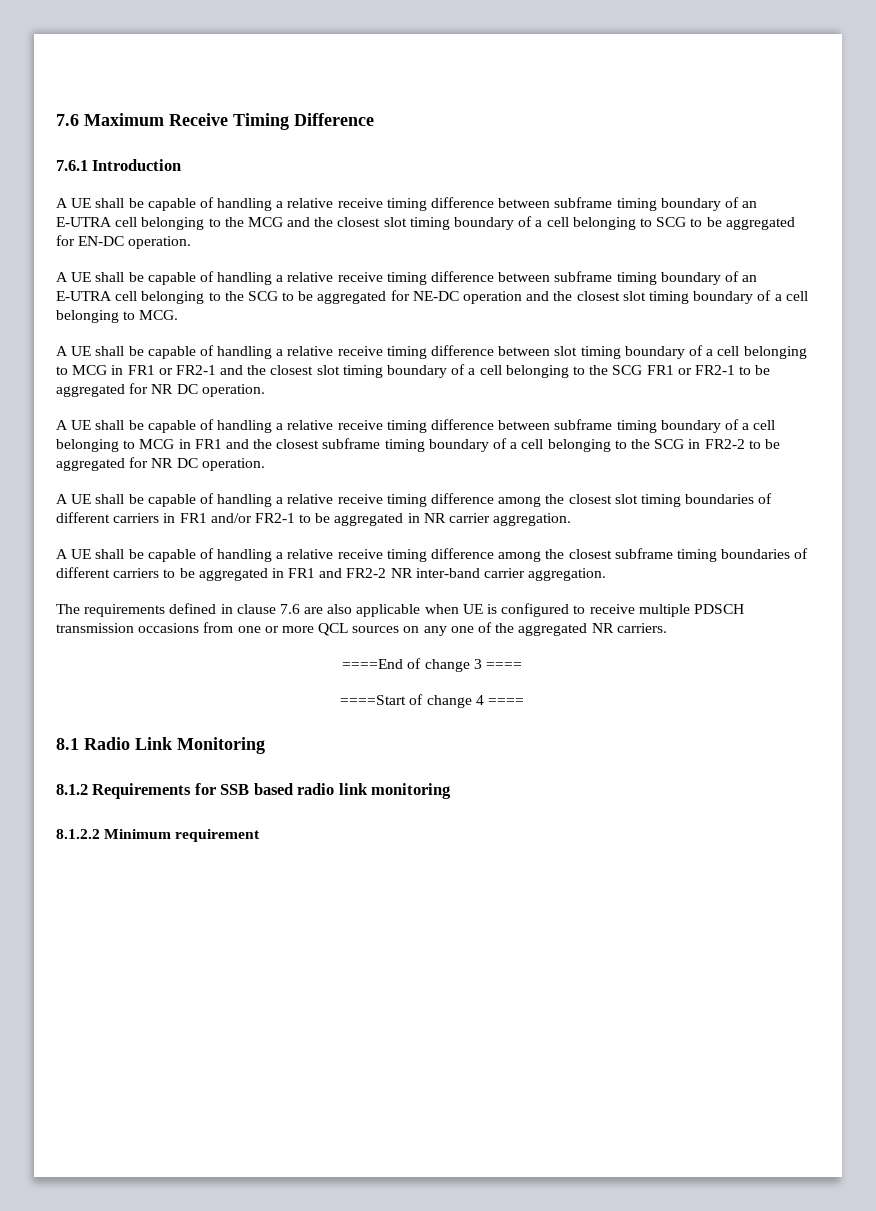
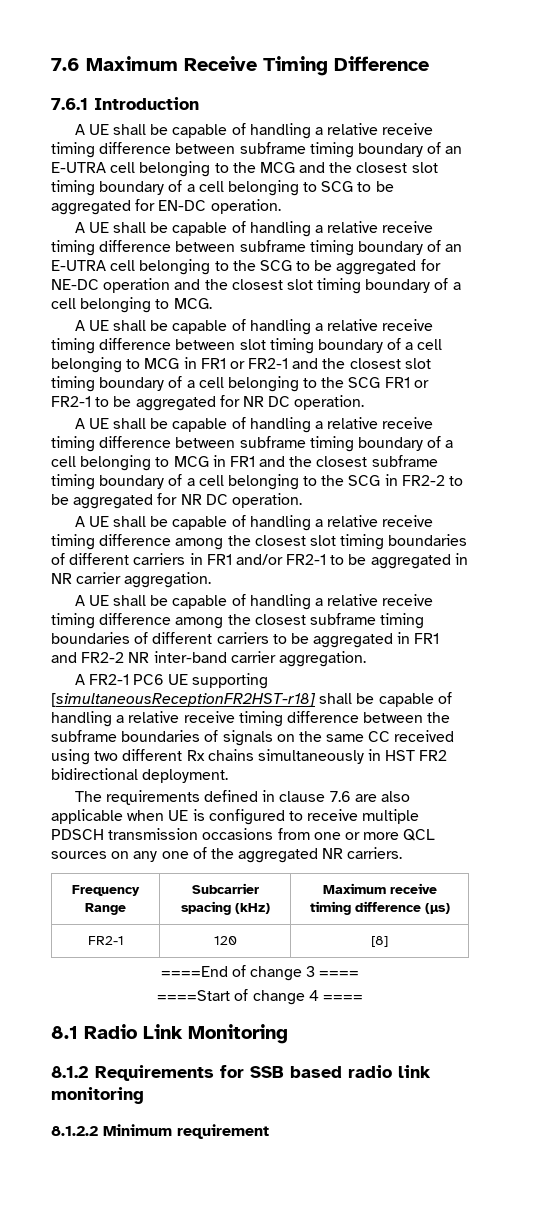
+ A FR2-1 PC6 UE supporting [simultaneousReceptionFR2HST-r18] shall be capable of handling a relative receive timing difference between the subframe boundaries of signals on the same CC received using two different Rx chains simultaneously in HST FR2 bidirectional deployment.
+ Frequency Range | Subcarrier spacing (kHz) | Maximum receive timing difference (µs)
+ FR2-1 | 120 | [8]

